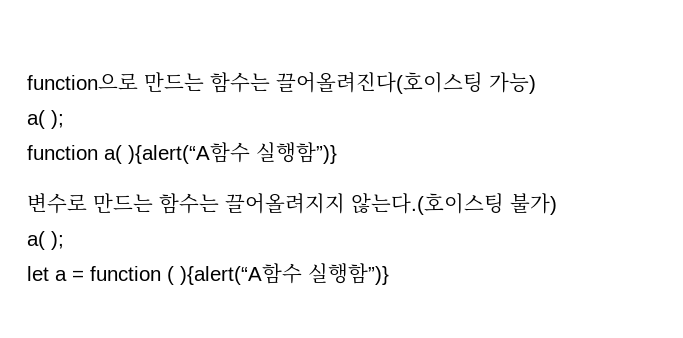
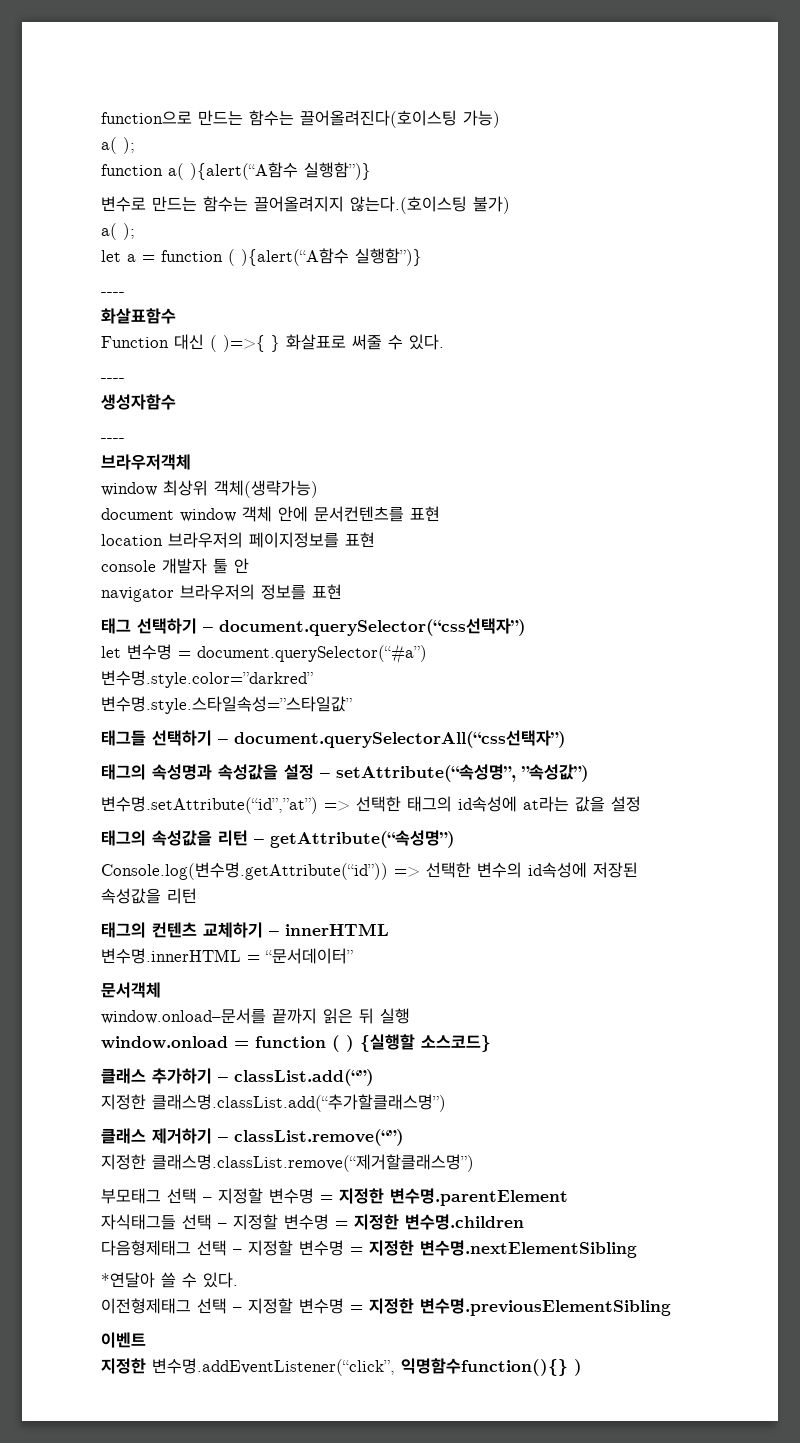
  let a = function ( ){alert(“A함수 실행함”)}
+ ----
+ 화살표함수
+ Function 대신 ( )=>{ } 화살표로 써줄 수 있다.
+ ----
+ 생성자함수
+ ----
+ 브라우저객체
+ window 최상위 객체(생략가능)
+ document window 객체 안에 문서컨텐츠를 표현
+ location 브라우저의 페이지정보를 표현
+ console 개발자 툴 안
+ navigator 브라우저의 정보를 표현
+ 태그 선택하기 – document.querySelector(“css선택자”)
+ let 변수명 = document.querySelector(“#a”)
+ 변수명.style.color=”darkred”
+ 변수명.style.스타일속성=”스타일값”
+ 태그들 선택하기 – document.querySelectorAll(“css선택자”)
+ 태그의 속성명과 속성값을 설정 – setAttribute(“속성명”, ”속성값”)
+ 변수명.setAttribute(“id”,”at”) => 선택한 태그의 id속성에 at라는 값을 설정
+ 태그의 속성값을 리턴 – getAttribute(“속성명”)
+ Console.log(변수명.getAttribute(“id”)) => 선택한 변수의 id속성에 저장된 속성값을 리턴
+ 태그의 컨텐츠 교체하기 – innerHTML
+ 변수명.innerHTML = “문서데이터”
+ 문서객체
+ window.onload–문서를 끝까지 읽은 뒤 실행
+ window.onload = function ( ) {실행할 소스코드}
+ 클래스 추가하기 – classList.add(“”)
+ 지정한 클래스명.classList.add(“추가할클래스명”)
+ 클래스 제거하기 – classList.remove(“”)
+ 지정한 클래스명.classList.remove(“제거할클래스명”)
+ 부모태그 선택 – 지정할 변수명 = 지정한 변수명.parentElement
+ 자식태그들 선택 – 지정할 변수명 = 지정한 변수명.children
+ 다음형제태그 선택 – 지정할 변수명 = 지정한 변수명.nextElementSibling
+ *연달아 쓸 수 있다.
+ 이전형제태그 선택 – 지정할 변수명 = 지정한 변수명.previousElementSibling
+ 이벤트
+ 지정한 변수명.addEventListener(“click”, 익명함수function(){} )

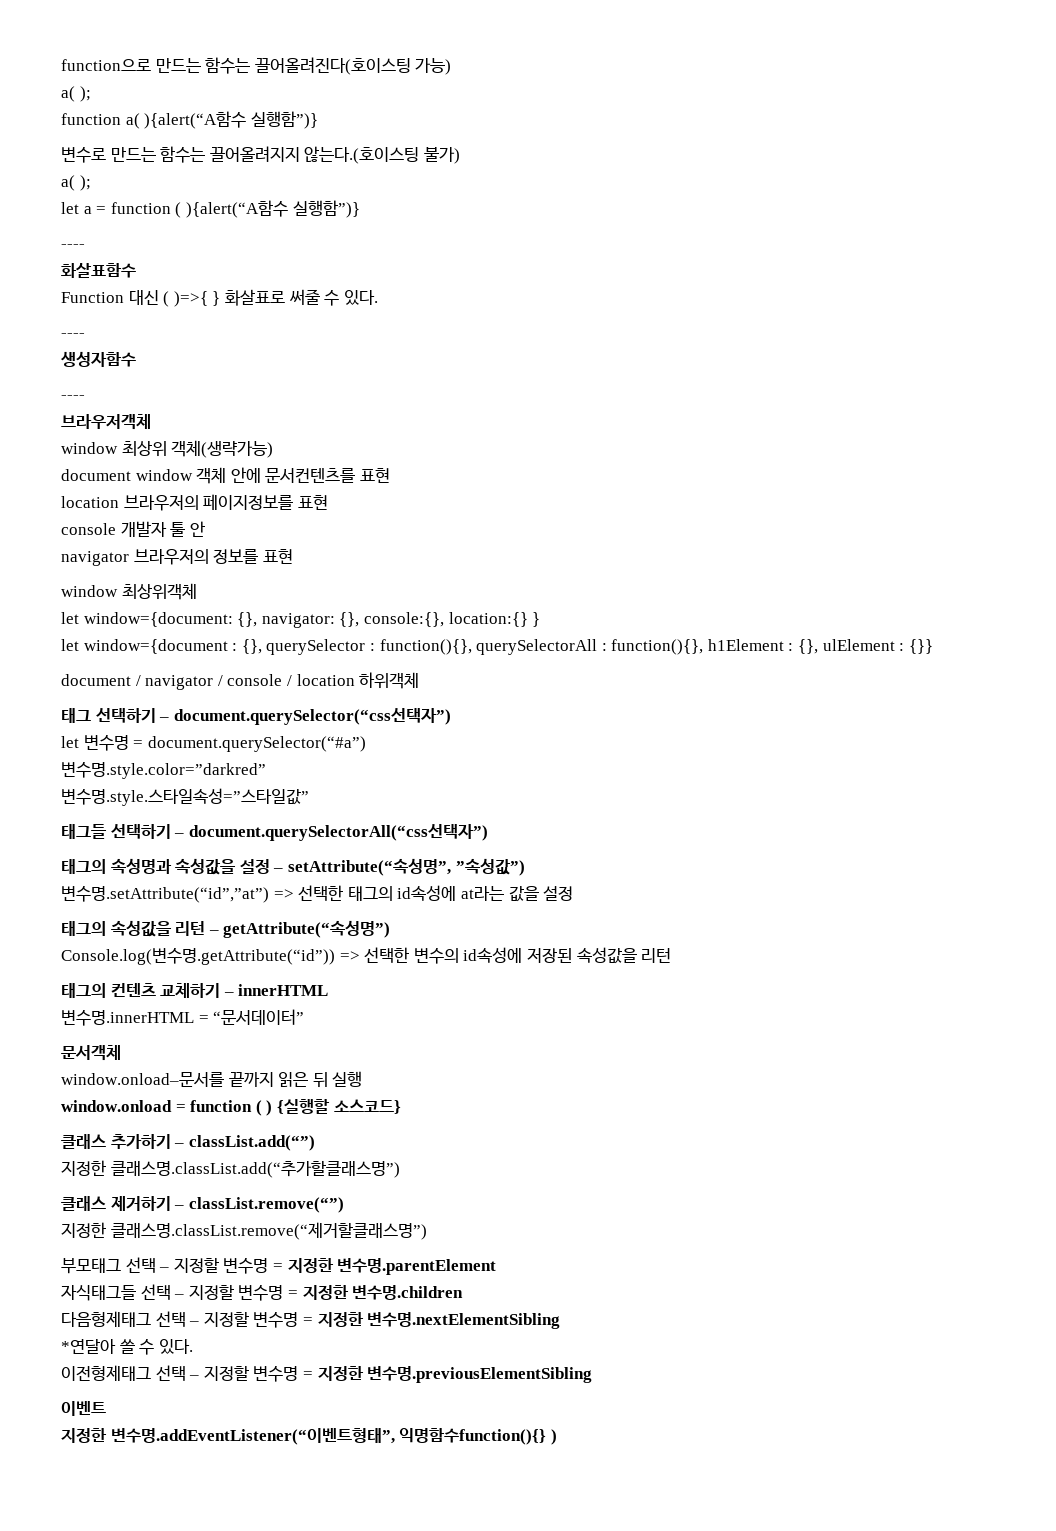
+ window 최상위객체
+ let window={document: {}, navigator: {}, console:{}, location:{} }
+ let window={document : {}, querySelector : function(){}, querySelectorAll : function(){}, h1Element : {}, ulElement : {}}
+ document / navigator / console / location 하위객체
- 지정한 변수명.addEventListener(“click”, 익명함수function(){} )
+ 지정한 변수명.addEventListener(“이벤트형태”, 익명함수function(){} )

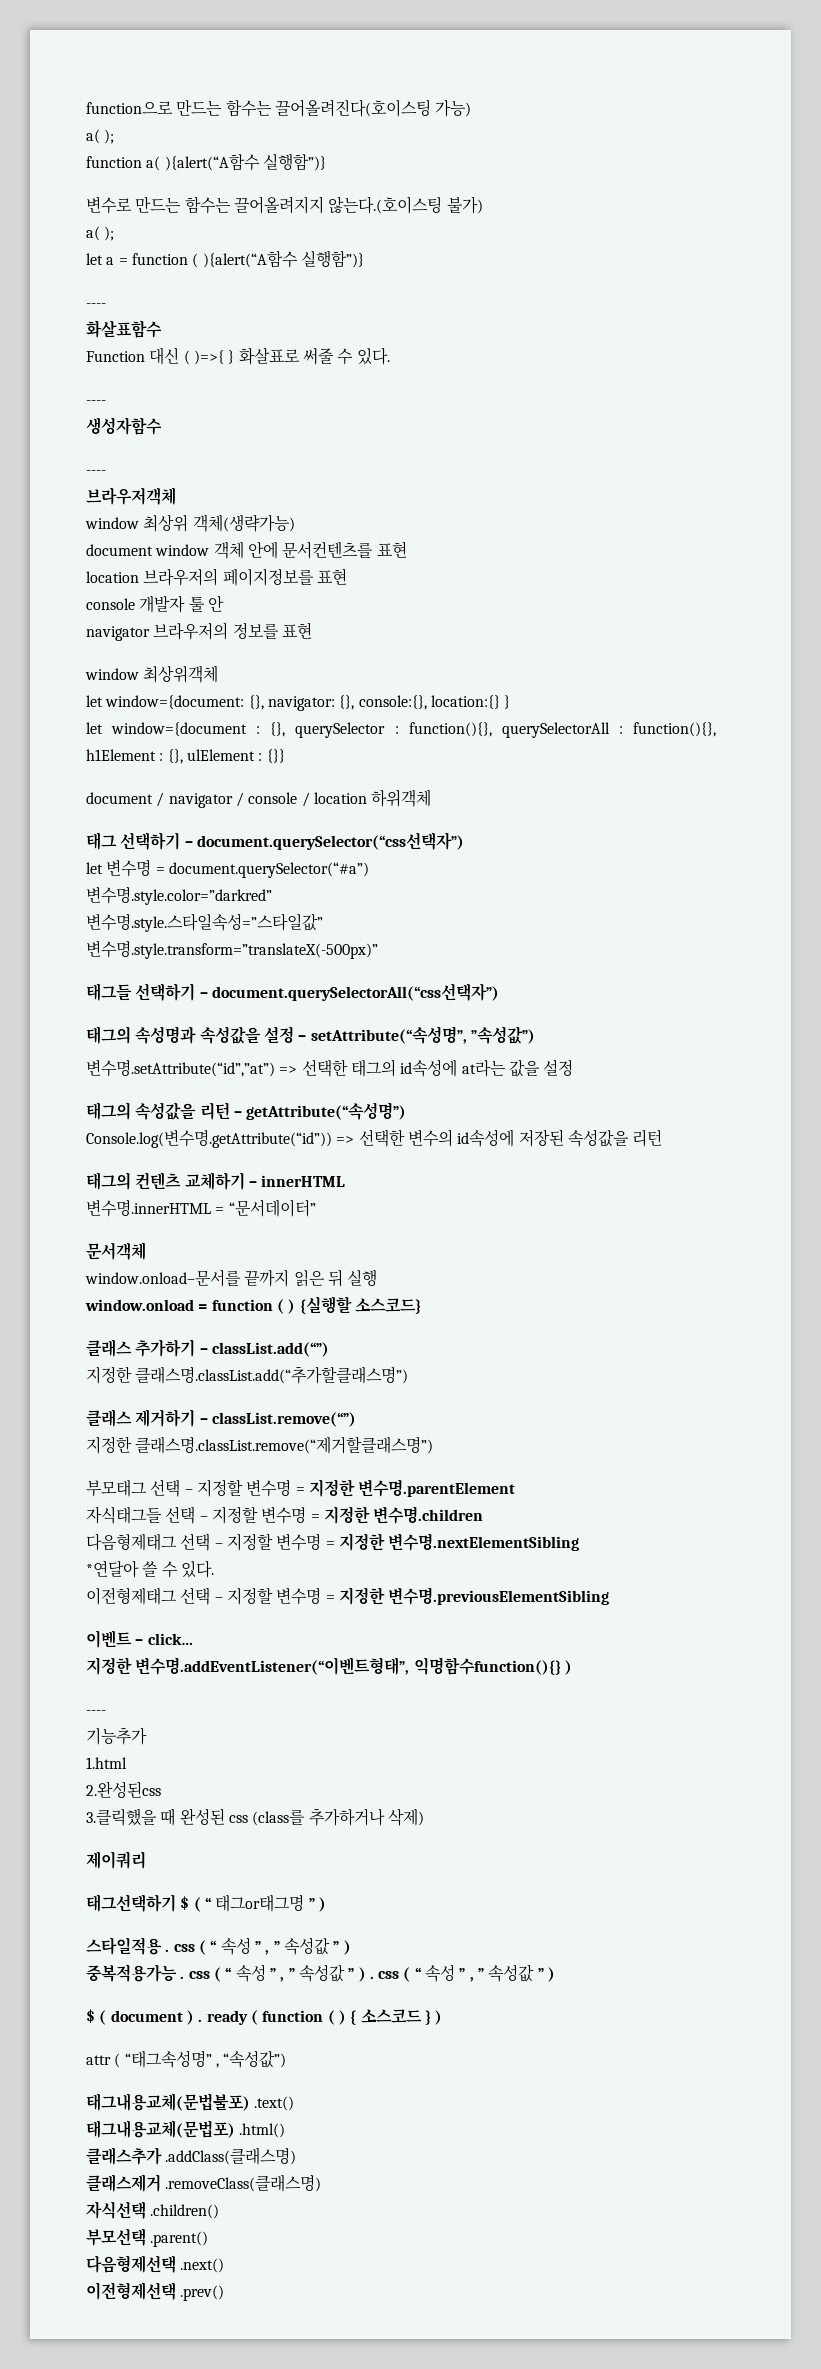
+ 변수명.style.transform=”translateX(-500px)”
- 이벤트
+ 이벤트 – click…
  지정한 변수명.addEventListener(“이벤트형태”, 익명함수function(){} )
+ ----
+ 기능추가
+ 1.html
+ 2.완성된css
+ 3.클릭했을 때 완성된 css (class를 추가하거나 삭제)
+ 제이쿼리
+ 태그선택하기 $ ( “ 태그or태그명 ” )
+ 스타일적용 . css ( “ 속성 ” , ” 속성값 ” )
+ 중복적용가능 . css ( “ 속성 ” , ” 속성값 ” ) . css ( “ 속성 ” , ” 속성값 ” )
+ $ ( document ) . ready ( function ( ) { 소스코드 } )
+ attr ( “태그속성명” , “속성값”)
+ 태그내용교체(문법불포) .text()
+ 태그내용교체(문법포) .html()
+ 클래스추가 .addClass(클래스명)
+ 클래스제거 .removeClass(클래스명)
+ 자식선택 .children()
+ 부모선택 .parent()
+ 다음형제선택 .next()
+ 이전형제선택 .prev()

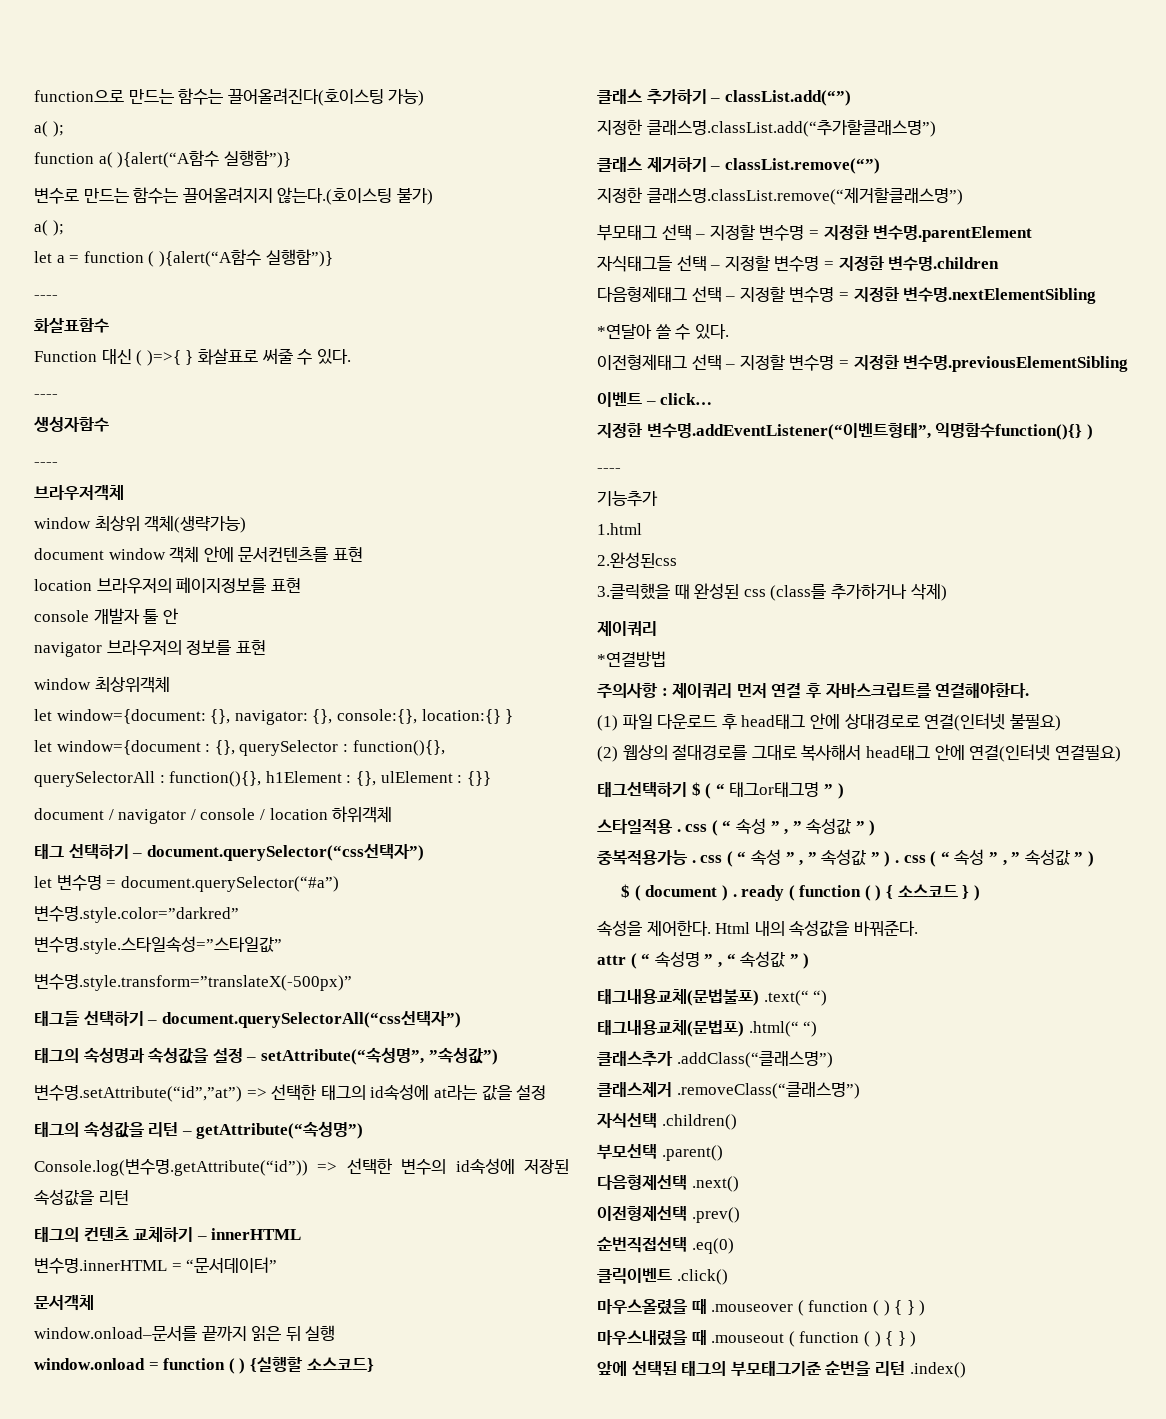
+ *연결방법
+ 주의사항 : 제이쿼리 먼저 연결 후 자바스크립트를 연결해야한다.
+ (1) 파일 다운로드 후 head태그 안에 상대경로로 연결(인터넷 불필요)
+ (2) 웹상의 절대경로를 그대로 복사해서 head태그 안에 연결(인터넷 연결필요)
- attr ( “태그속성명” , “속성값”)
+ 속성을 제어한다. Html 내의 속성값을 바꿔준다.
+ attr ( “ 속성명 ” , “ 속성값 ” )
- 태그내용교체(문법불포) .text()
+ 태그내용교체(문법불포) .text(“ “)
- 태그내용교체(문법포) .html()
+ 태그내용교체(문법포) .html(“ “)
- 클래스추가 .addClass(클래스명)
+ 클래스추가 .addClass(“클래스명”)
- 클래스제거 .removeClass(클래스명)
+ 클래스제거 .removeClass(“클래스명”)
+ 순번직접선택 .eq(0)
+ 클릭이벤트 .click()
+ 마우스올렸을 때 .mouseover ( function ( ) { } )
+ 마우스내렸을 때 .mouseout ( function ( ) { } )
+ 앞에 선택된 태그의 부모태그기준 순번을 리턴 .index()

